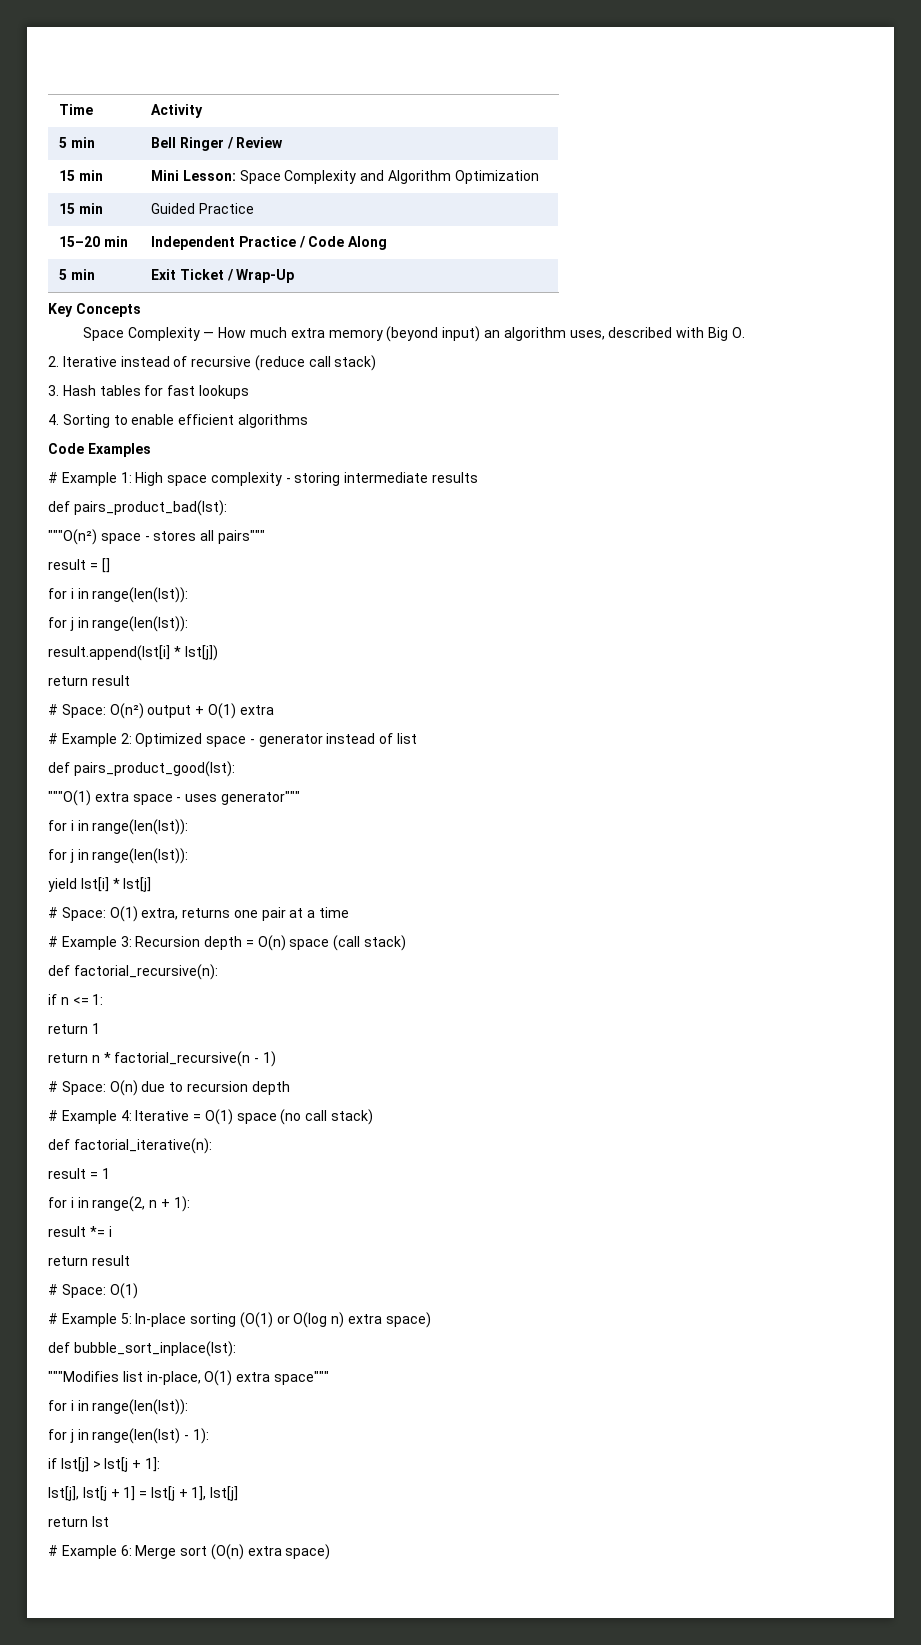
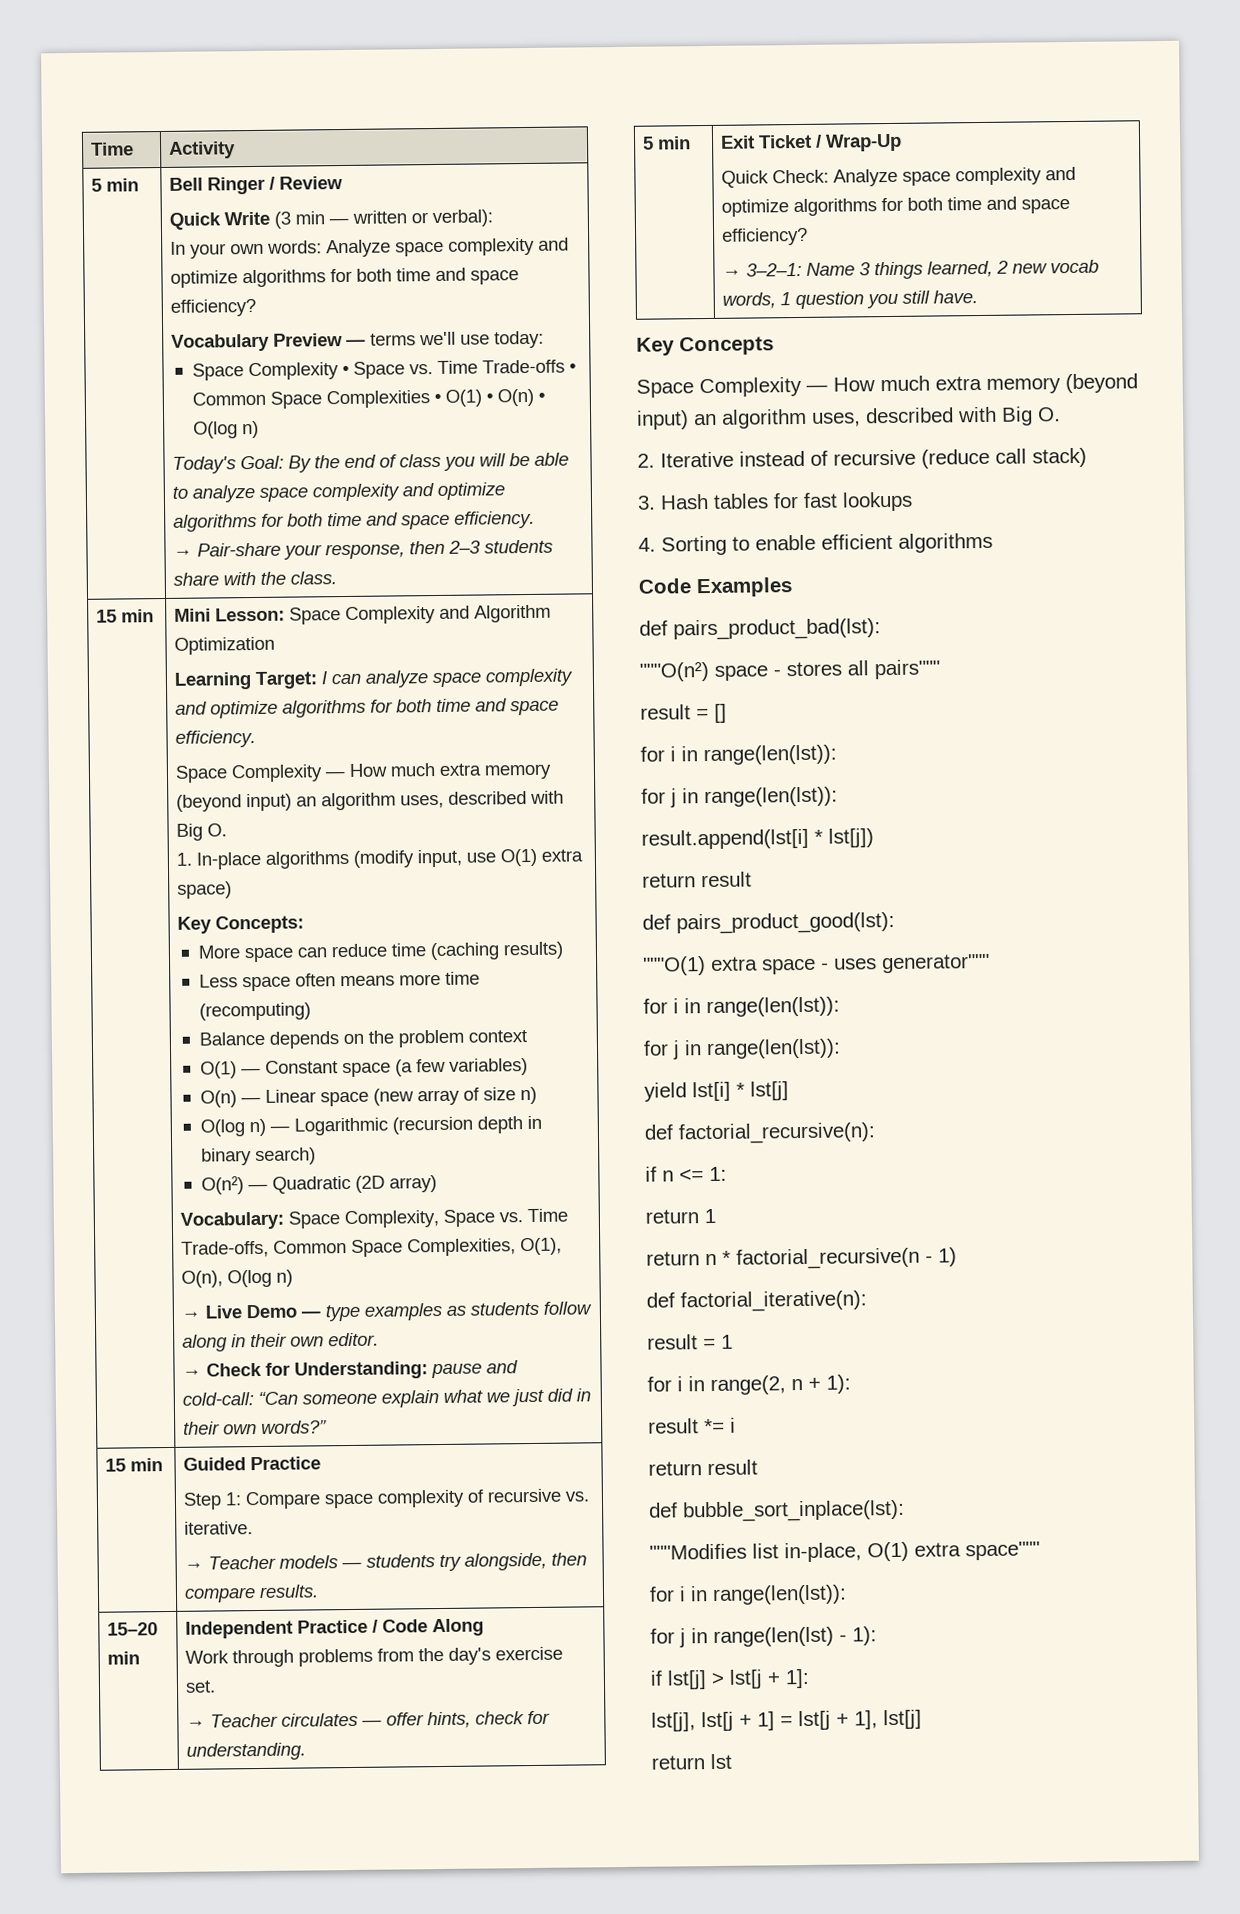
+ Quick Write (3 min — written or verbal):
+ In your own words: Analyze space complexity and optimize algorithms for both time and space efficiency?
+ Vocabulary Preview — terms we'll use today:
+ Space Complexity • Space vs. Time Trade-offs • Common Space Complexities • O(1) • O(n) • O(log n)
+ Today's Goal: By the end of class you will be able to analyze space complexity and optimize algorithms for both time and space efficiency.
+ → Pair-share your response, then 2–3 students share with the class.
+ Learning Target: I can analyze space complexity and optimize algorithms for both time and space efficiency.
+ Space Complexity — How much extra memory (beyond input) an algorithm uses, described with Big O.
+ 1. In-place algorithms (modify input, use O(1) extra space)
+ Key Concepts:
+ More space can reduce time (caching results)
+ Less space often means more time (recomputing)
+ Balance depends on the problem context
+ O(1) — Constant space (a few variables)
+ O(n) — Linear space (new array of size n)
+ O(log n) — Logarithmic (recursion depth in binary search)
+ O(n²) — Quadratic (2D array)
+ Vocabulary: Space Complexity, Space vs. Time Trade-offs, Common Space Complexities, O(1), O(n), O(log n)
+ → Live Demo — type examples as students follow along in their own editor.
+ → Check for Understanding: pause and cold-call: “Can someone explain what we just did in their own words?”
  15 min | Guided Practice
+ Step 1: Compare space complexity of recursive vs. iterative.
+ → Teacher models — students try alongside, then compare results.
  15–20 min | Independent Practice / Code Along
+ Work through problems from the day's exercise set.
+ → Teacher circulates — offer hints, check for understanding.
  5 min | Exit Ticket / Wrap-Up
+ Quick Check: Analyze space complexity and optimize algorithms for both time and space efficiency?
+ → 3–2–1: Name 3 things learned, 2 new vocab words, 1 question you still have.
- # Example 1: High space complexity - storing intermediate results
- # Space: O(n²) output + O(1) extra
- # Example 2: Optimized space - generator instead of list
- # Space: O(1) extra, returns one pair at a time
- # Example 3: Recursion depth = O(n) space (call stack)
- # Space: O(n) due to recursion depth
- # Example 4: Iterative = O(1) space (no call stack)
  result *= i
  return result
- # Space: O(1)
- # Example 5: In-place sorting (O(1) or O(log n) extra space)
- # Example 6: Merge sort (O(n) extra space)

